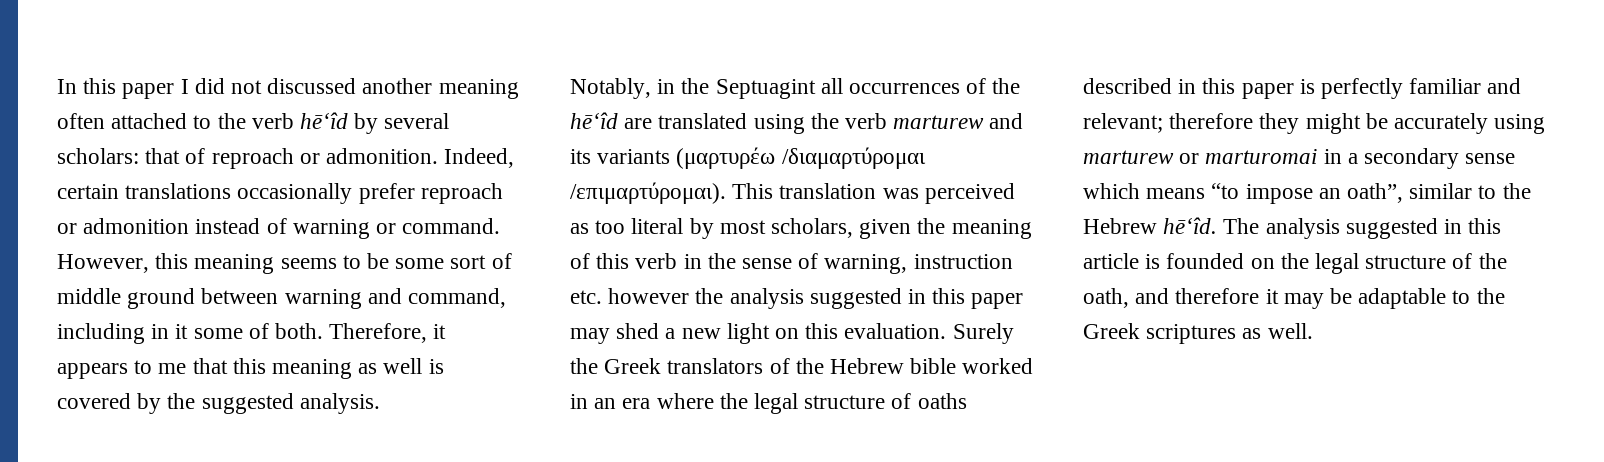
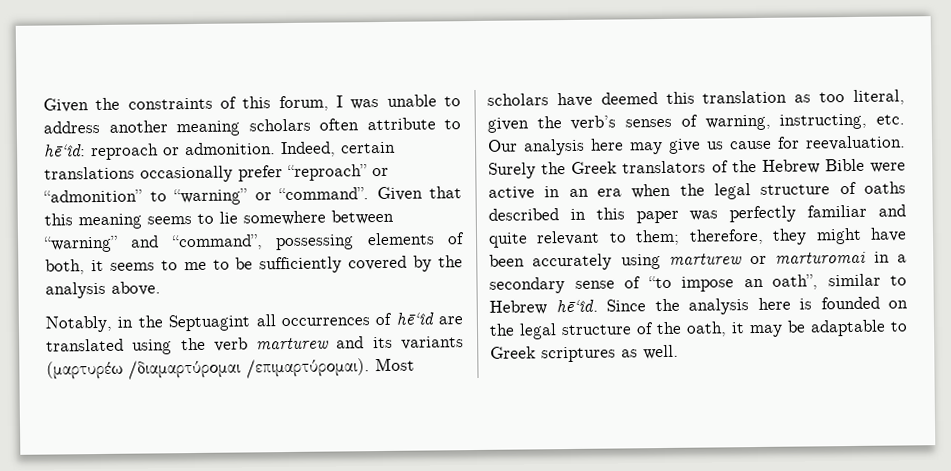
- In this paper I did not discussed another meaning often attached to the verb hē‘îd by several scholars: that of reproach or admonition.
+ Given the constraints of this forum, I was unable to address another meaning scholars often attribute to hē‘îd: reproach or admonition.
- Indeed, certain translations occasionally prefer reproach or admonition instead of warning or command. However, this meaning seems to be some sort of middle ground between warning and command, including in it some of both. Therefore, it appears to me that this meaning as well is covered by the suggested analysis.
+ Indeed, certain translations occasionally prefer “reproach” or “admonition” to “warning” or “command”. Given that this meaning seems to lie somewhere between “warning” and “command”, possessing elements of both, it seems to me to be sufficiently covered by the analysis above.
- Notably, in the Septuagint all occurrences of the hē‘îd are translated using the verb marturew and its variants (μαρτυρέω /διαμαρτύρομαι /επιμαρτύρομαι).
+ Notably, in the Septuagint all occurrences of hē‘îd are translated using the verb marturew and its variants (μαρτυρέω /διαμαρτύρομαι /επιμαρτύρομαι).
- This translation was perceived as too literal by most scholars, given the meaning of this verb in the sense of warning, instruction etc. however the analysis suggested in this paper may shed a new light on this evaluation.
+ Most scholars have deemed this translation as too literal, given the verb’s senses of warning, instructing, etc. Our analysis here may give us cause for reevaluation.
- Surely the Greek translators of the Hebrew bible worked in an era where the legal structure of oaths described in this paper is perfectly familiar and relevant; therefore they might be accurately using marturew or marturomai in a secondary sense which means “to impose an oath”, similar to the Hebrew hē‘îd.
+ Surely the Greek translators of the Hebrew Bible were active in an era when the legal structure of oaths described in this paper was perfectly familiar and quite relevant to them; therefore, they might have been accurately using marturew or marturomai in a secondary sense of “to impose an oath”, similar to Hebrew hē‘îd.
- The analysis suggested in this article is founded on the legal structure of the oath, and therefore it may be adaptable to the Greek scriptures as well.
+ Since the analysis here is founded on the legal structure of the oath, it may be adaptable to Greek scriptures as well.

